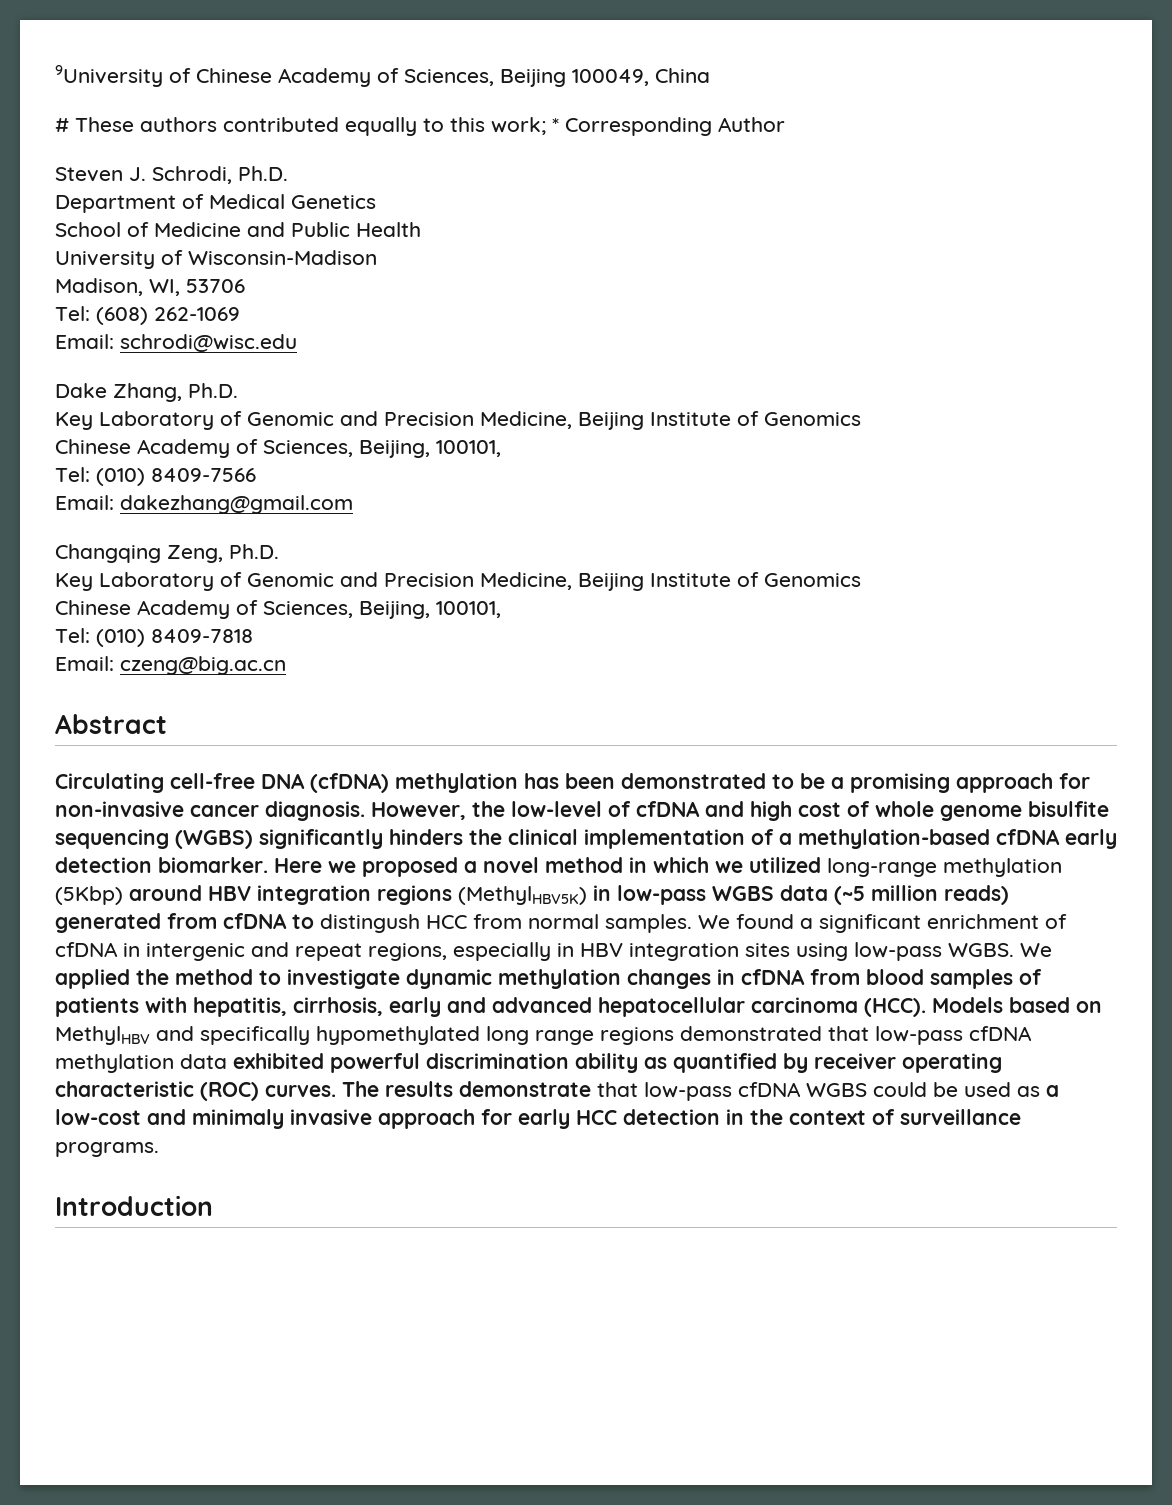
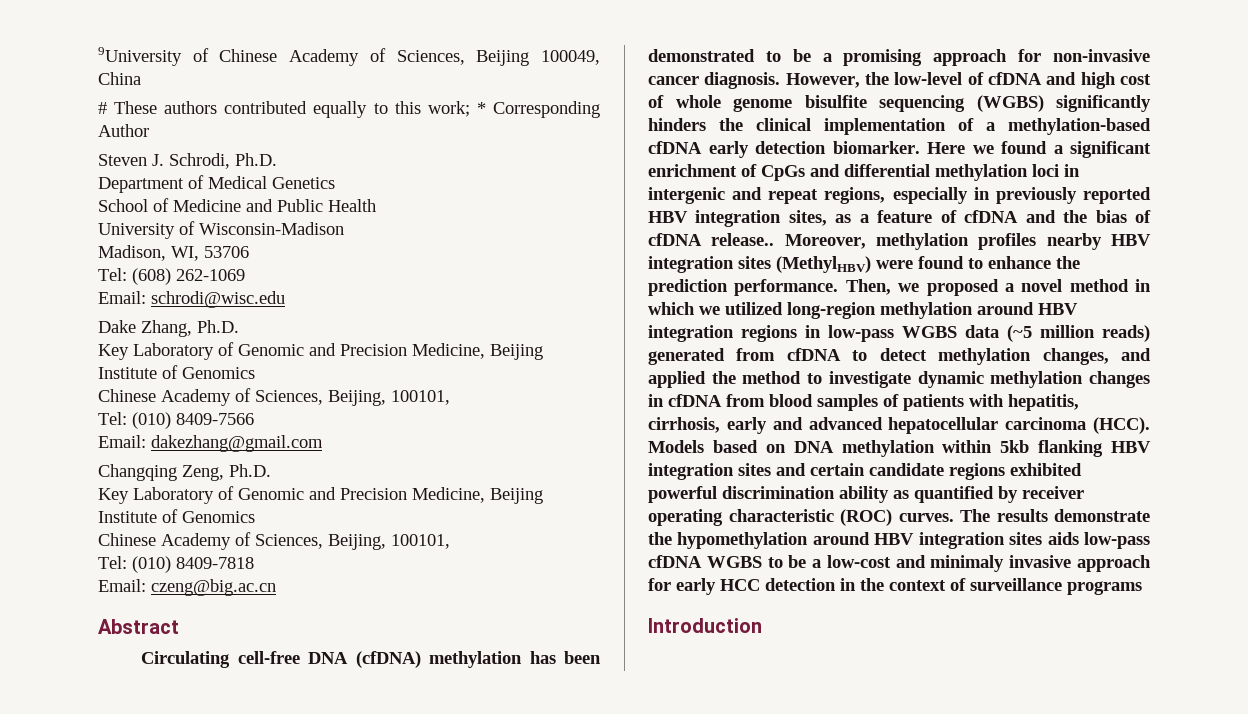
- Here we proposed a novel method in which we utilized long-range methylation (5Kbp) around HBV integration regions (MethylHBV5K) in low-pass WGBS data (~5 million reads) generated from cfDNA to distingush HCC from normal samples. We found a significant enrichment of cfDNA in intergenic and repeat regions, especially in HBV integration sites using low-pass WGBS. We applied the method to investigate dynamic methylation changes in cfDNA from blood samples of patients with hepatitis, cirrhosis, early and advanced hepatocellular carcinoma (HCC).
+ Here we found a significant enrichment of CpGs and differential methylation loci in intergenic and repeat regions, especially in previously reported HBV integration sites, as a feature of cfDNA and the bias of cfDNA release.. Moreover, methylation profiles nearby HBV integration sites (MethylHBV) were found to enhance the prediction performance. Then, we proposed a novel method in which we utilized long-region methylation around HBV integration regions in low-pass WGBS data (~5 million reads) generated from cfDNA to detect methylation changes, and applied the method to investigate dynamic methylation changes in cfDNA from blood samples of patients with hepatitis, cirrhosis, early and advanced hepatocellular carcinoma (HCC).
- Models based on MethylHBV and specifically hypomethylated long range regions demonstrated that low-pass cfDNA methylation data exhibited powerful discrimination ability as quantified by receiver operating characteristic (ROC) curves.
+ Models based on DNA methylation within 5kb flanking HBV integration sites and certain candidate regions exhibited powerful discrimination ability as quantified by receiver operating characteristic (ROC) curves.
- The results demonstrate that low-pass cfDNA WGBS could be used as a low-cost and minimaly invasive approach for early HCC detection in the context of surveillance programs.
+ The results demonstrate the hypomethylation around HBV integration sites aids low-pass cfDNA WGBS to be a low-cost and minimaly invasive approach for early HCC detection in the context of surveillance programs

